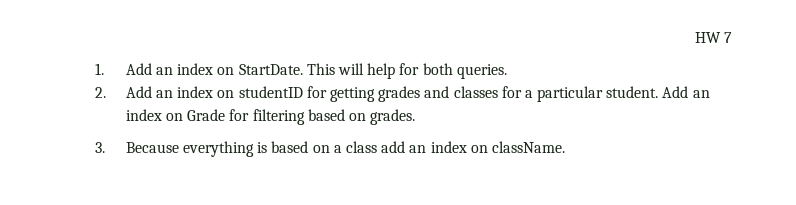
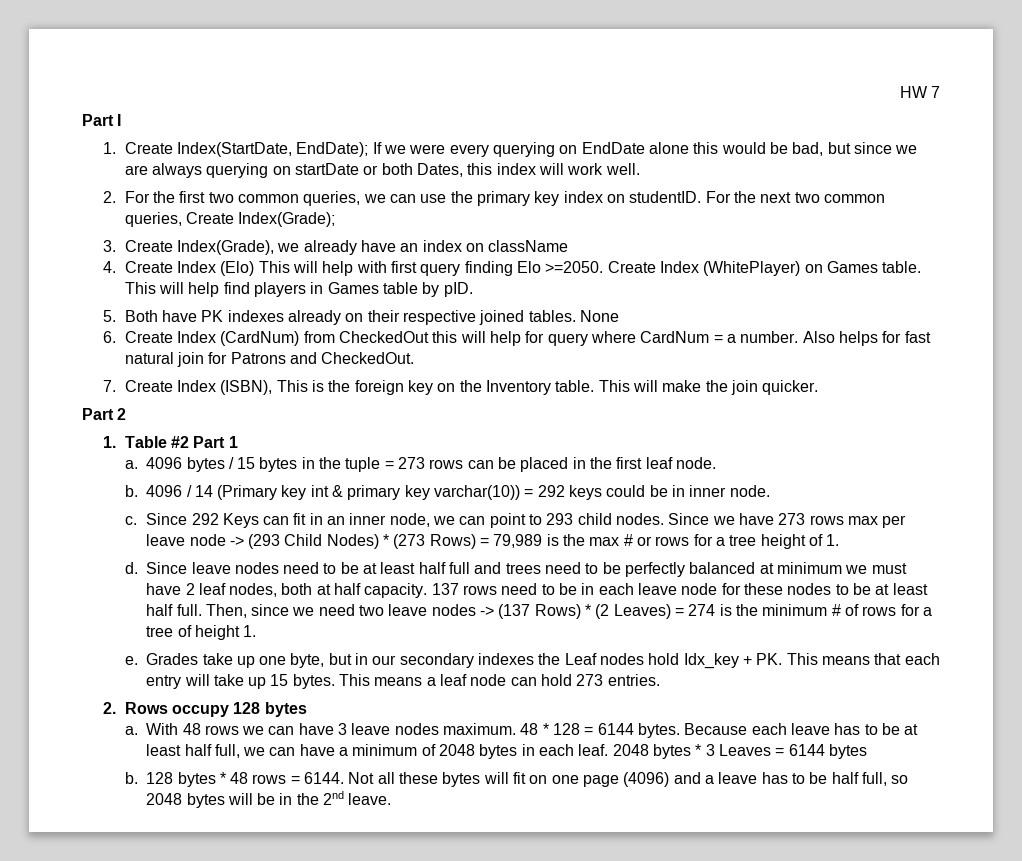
  HW 7
- 1. Add an index on StartDate. This will help for both queries.
- 2. Add an index on studentID for getting grades and classes for a particular student. Add an index on Grade for filtering based on grades.
- 3. Because everything is based on a class add an index on className.
+ Part I
+ 1. Create Index(StartDate, EndDate); If we were every querying on EndDate alone this would be bad, but since we are always querying on startDate or both Dates, this index will work well.
+ 2. For the first two common queries, we can use the primary key index on studentID. For the next two common queries, Create Index(Grade);
+ 3. Create Index(Grade), we already have an index on className
+ 4. Create Index (Elo) This will help with first query finding Elo >=2050. Create Index (WhitePlayer) on Games table. This will help find players in Games table by pID.
+ 5. Both have PK indexes already on their respective joined tables. None
+ 6. Create Index (CardNum) from CheckedOut this will help for query where CardNum = a number. Also helps for fast natural join for Patrons and CheckedOut.
+ 7. Create Index (ISBN), This is the foreign key on the Inventory table. This will make the join quicker.
+ Part 2
+ 1. Table #2 Part 1
+ a. 4096 bytes / 15 bytes in the tuple = 273 rows can be placed in the first leaf node.
+ b. 4096 / 14 (Primary key int & primary key varchar(10)) = 292 keys could be in inner node.
+ c. Since 292 Keys can fit in an inner node, we can point to 293 child nodes. Since we have 273 rows max per leave node -> (293 Child Nodes) * (273 Rows) = 79,989 is the max # or rows for a tree height of 1.
+ d. Since leave nodes need to be at least half full and trees need to be perfectly balanced at minimum we must have 2 leaf nodes, both at half capacity. 137 rows need to be in each leave node for these nodes to be at least half full. Then, since we need two leave nodes -> (137 Rows) * (2 Leaves) = 274 is the minimum # of rows for a tree of height 1.
+ e. Grades take up one byte, but in our secondary indexes the Leaf nodes hold Idx_key + PK. This means that each entry will take up 15 bytes. This means a leaf node can hold 273 entries.
+ 2. Rows occupy 128 bytes
+ a. With 48 rows we can have 3 leave nodes maximum. 48 * 128 = 6144 bytes. Because each leave has to be at least half full, we can have a minimum of 2048 bytes in each leaf. 2048 bytes * 3 Leaves = 6144 bytes
+ b. 128 bytes * 48 rows = 6144. Not all these bytes will fit on one page (4096) and a leave has to be half full, so 2048 bytes will be in the 2nd leave.

